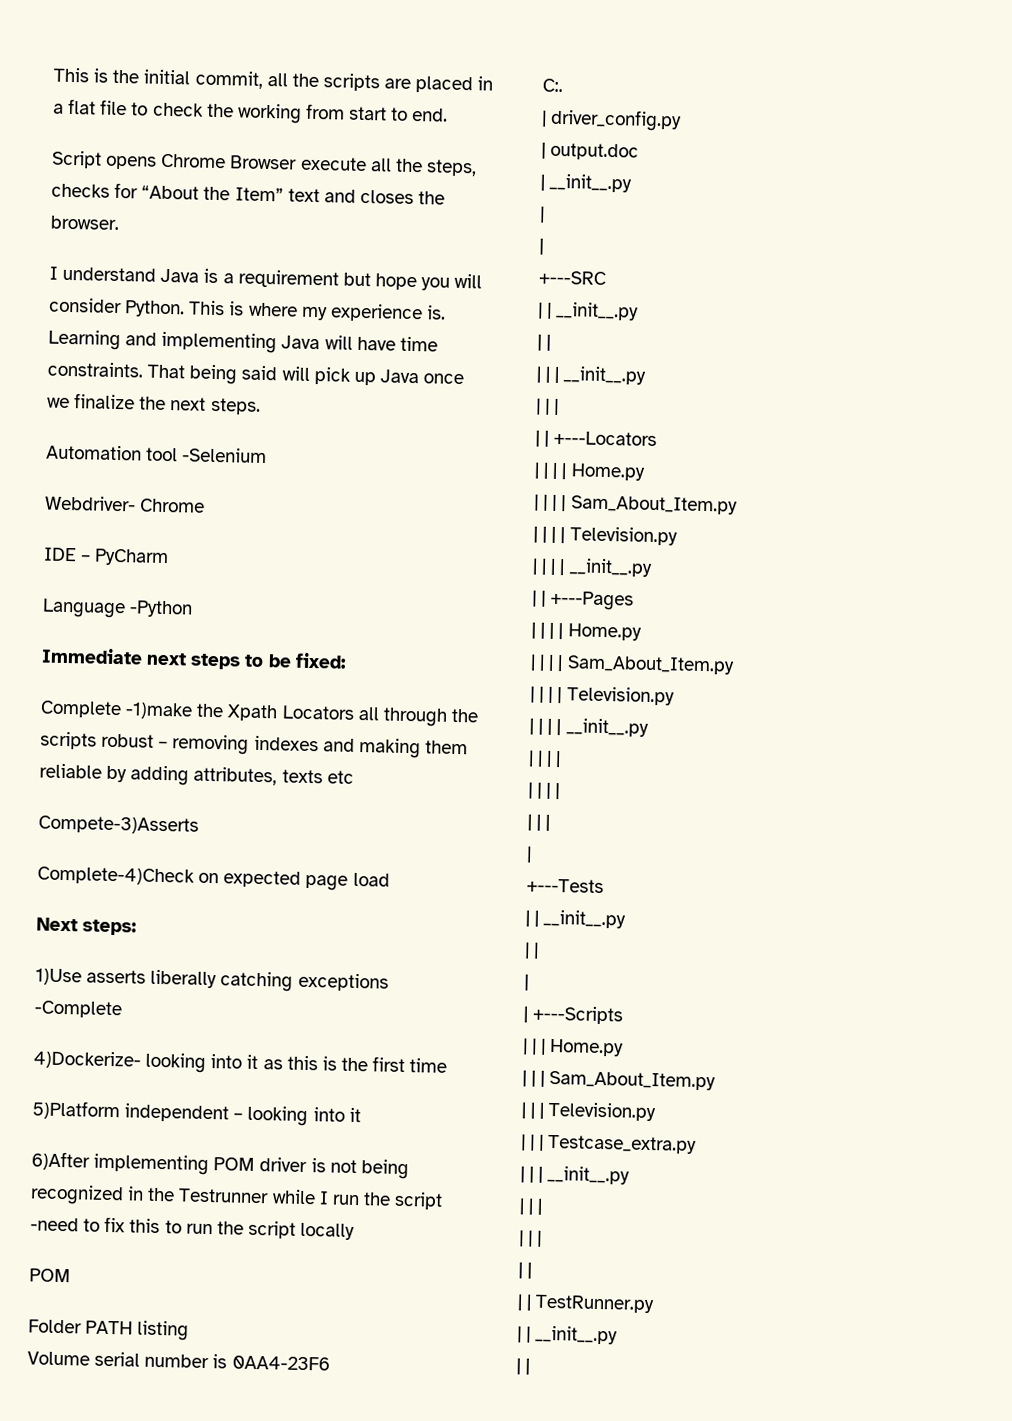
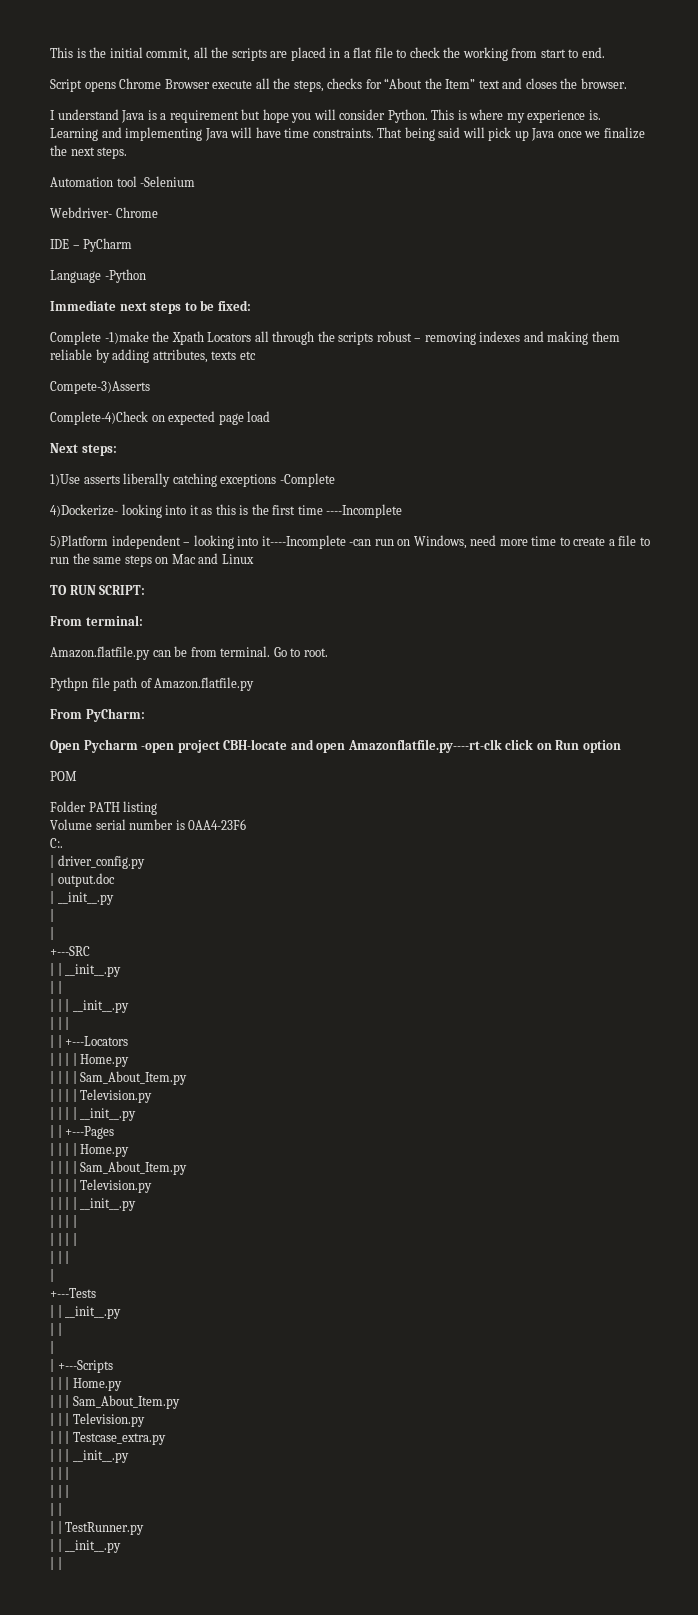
- 4)Dockerize- looking into it as this is the first time
+ 4)Dockerize- looking into it as this is the first time ----Incomplete
- 5)Platform independent – looking into it
- 6)After implementing POM driver is not being recognized in the Testrunner while I run the script -need to fix this to run the script locally
+ 5)Platform independent – looking into it----Incomplete -can run on Windows, need more time to create a file to run the same steps on Mac and Linux
+ TO RUN SCRIPT:
+ From terminal:
+ Amazon.flatfile.py can be from terminal. Go to root.
+ Pythpn file path of Amazon.flatfile.py
+ From PyCharm:
+ Open Pycharm -open project CBH-locate and open Amazonflatfile.py----rt-clk click on Run option

